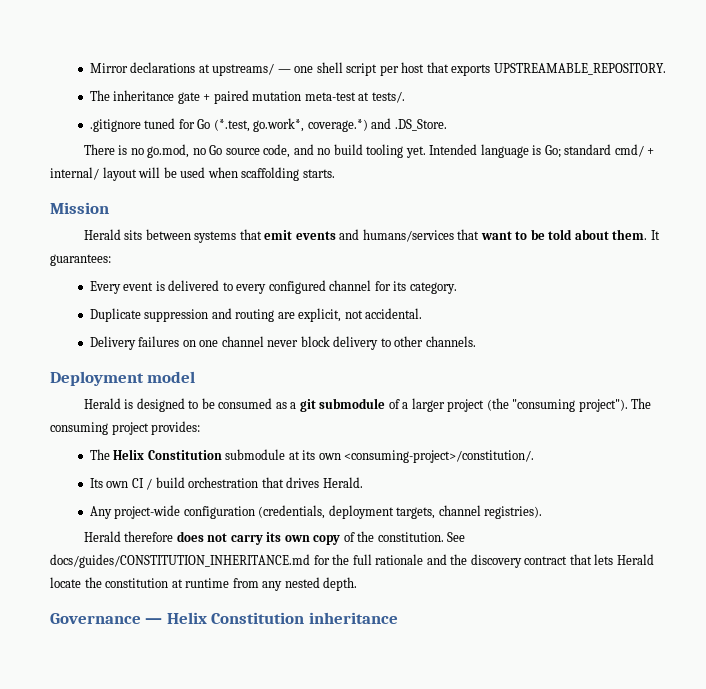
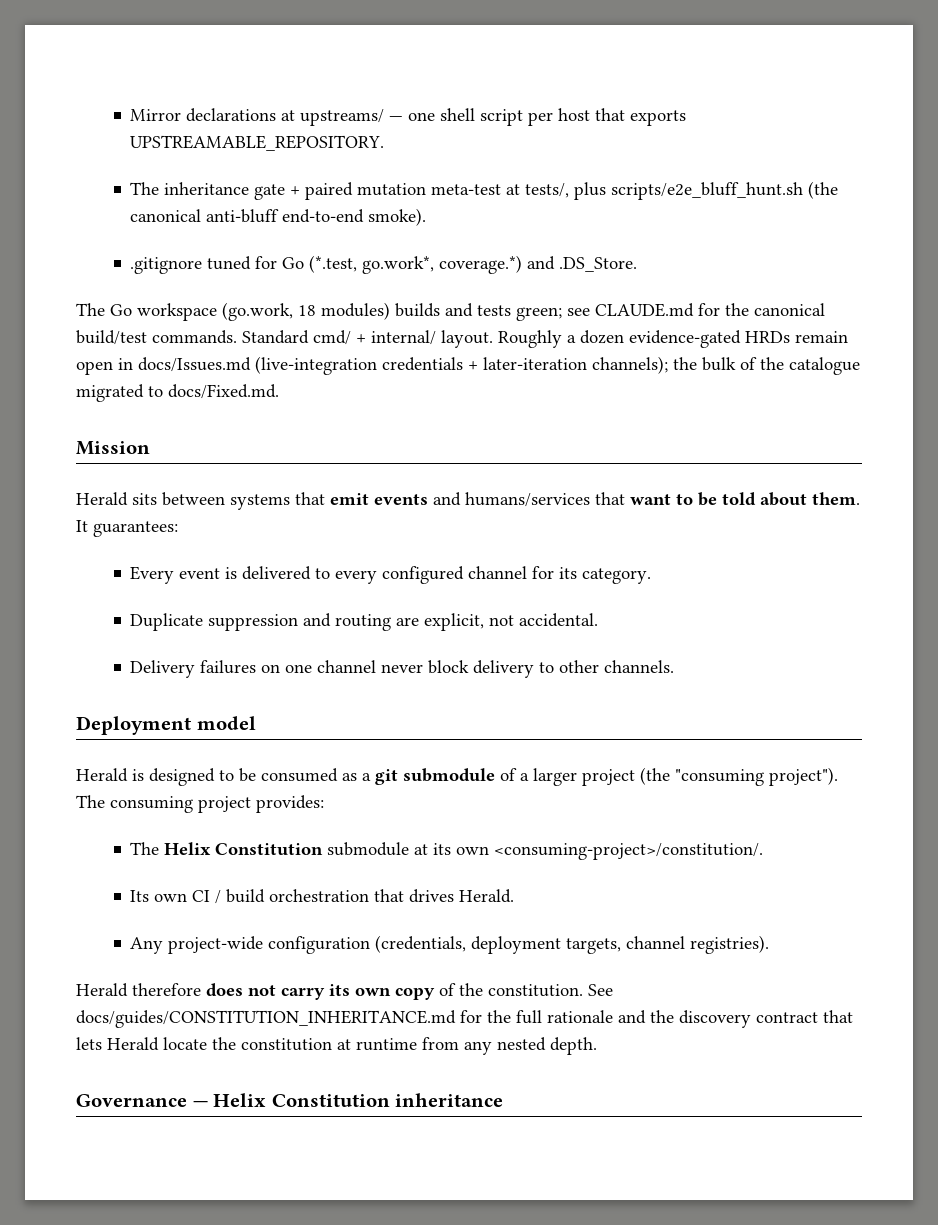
- The inheritance gate + paired mutation meta-test at tests/.
+ The inheritance gate + paired mutation meta-test at tests/, plus scripts/e2e_bluff_hunt.sh (the canonical anti-bluff end-to-end smoke).
- There is no go.mod, no Go source code, and no build tooling yet. Intended language is Go; standard cmd/ + internal/ layout will be used when scaffolding starts.
+ The Go workspace (go.work, 18 modules) builds and tests green; see CLAUDE.md for the canonical build/test commands. Standard cmd/ + internal/ layout. Roughly a dozen evidence-gated HRDs remain open in docs/Issues.md (live-integration credentials + later-iteration channels); the bulk of the catalogue migrated to docs/Fixed.md.

